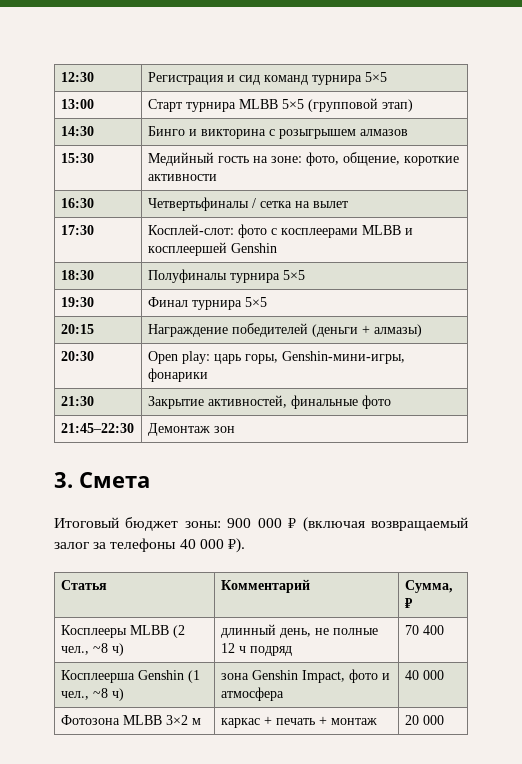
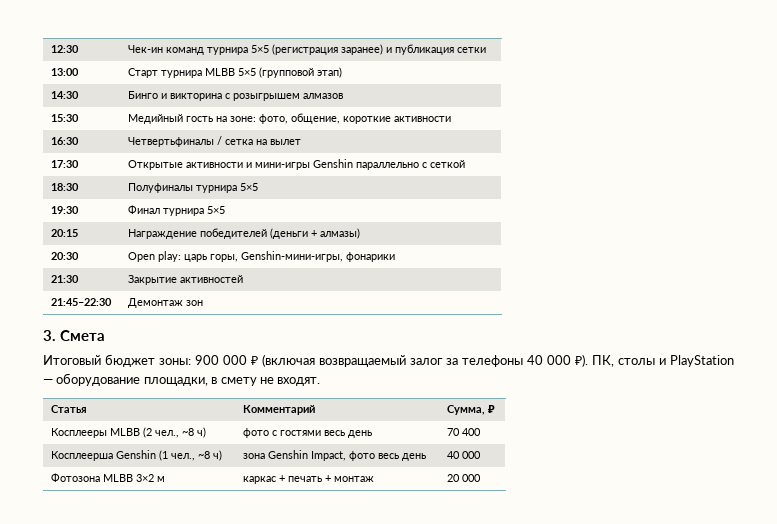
- 12:30 | Регистрация и сид команд турнира 5×5
+ 12:30 | Чек-ин команд турнира 5×5 (регистрация заранее) и публикация сетки
- 17:30 | Косплей-слот: фото с косплеерами MLBB и косплеершей Genshin
+ 17:30 | Открытые активности и мини-игры Genshin параллельно с сеткой
- 21:30 | Закрытие активностей, финальные фото
+ 21:30 | Закрытие активностей
+ ПК, столы и PlayStation — оборудование площадки, в смету не входят.
- Косплееры MLBB (2 чел., ~8 ч) | длинный день, не полные 12 ч подряд | 70 400
+ Косплееры MLBB (2 чел., ~8 ч) | фото с гостями весь день | 70 400
- Косплеерша Genshin (1 чел., ~8 ч) | зона Genshin Impact, фото и атмосфера | 40 000
+ Косплеерша Genshin (1 чел., ~8 ч) | зона Genshin Impact, фото весь день | 40 000

